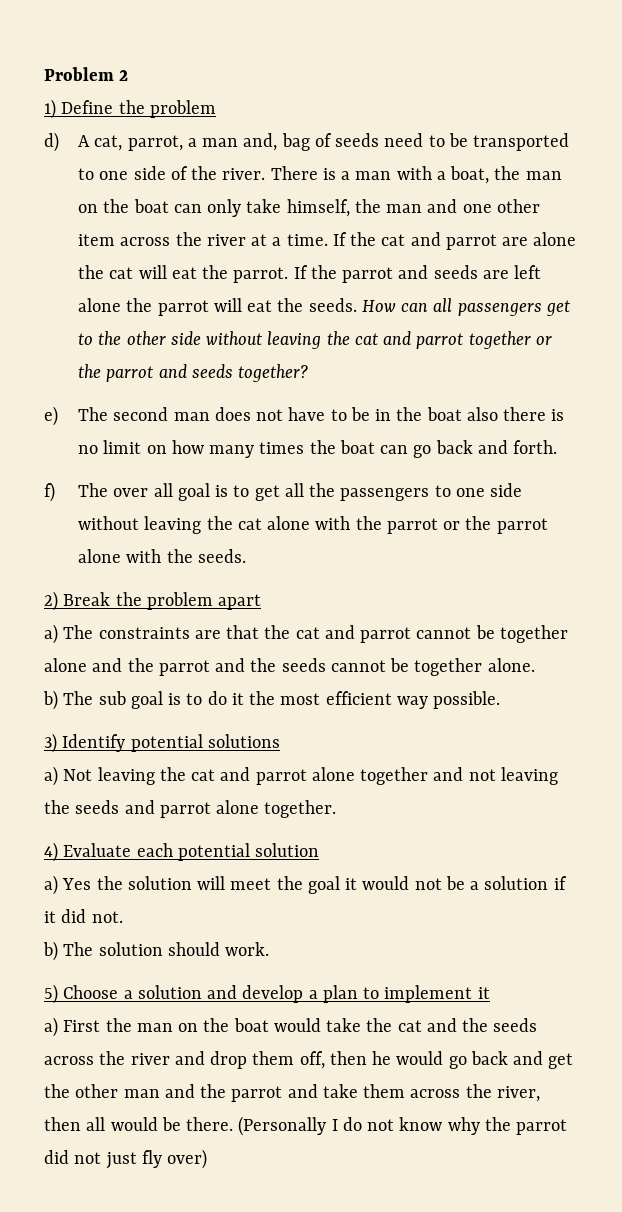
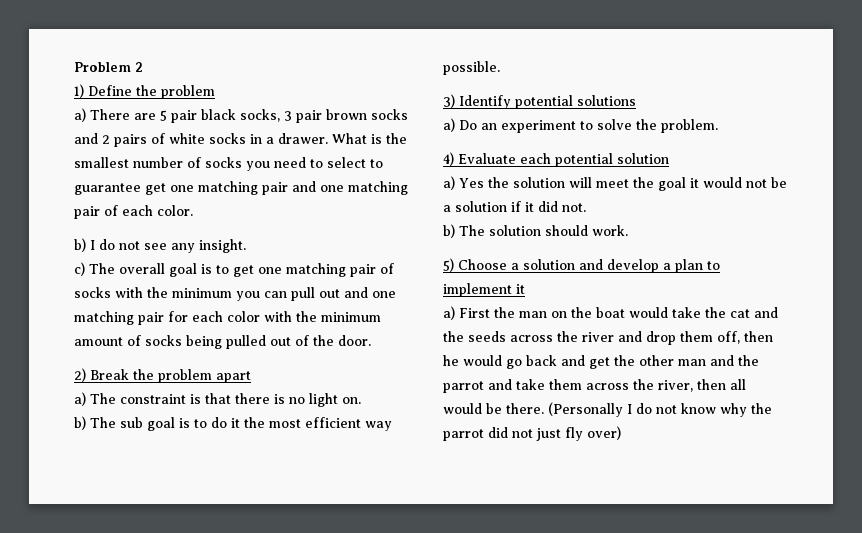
- d) A cat, parrot, a man and, bag of seeds need to be transported to one side of the river. There is a man with a boat, the man on the boat can only take himself, the man and one other item across the river at a time. If the cat and parrot are alone the cat will eat the parrot. If the parrot and seeds are left alone the parrot will eat the seeds. How can all passengers get to the other side without leaving the cat and parrot together or the parrot and seeds together?
- e) The second man does not have to be in the boat also there is no limit on how many times the boat can go back and forth.
- f) The over all goal is to get all the passengers to one side without leaving the cat alone with the parrot or the parrot alone with the seeds.
+ a) There are 5 pair black socks, 3 pair brown socks and 2 pairs of white socks in a drawer. What is the smallest number of socks you need to select to guarantee get one matching pair and one matching pair of each color.
+ b) I do not see any insight.
+ c) The overall goal is to get one matching pair of socks with the minimum you can pull out and one matching pair for each color with the minimum amount of socks being pulled out of the door.
- a) The constraints are that the cat and parrot cannot be together alone and the parrot and the seeds cannot be together alone.
+ a) The constraint is that there is no light on.
- a) Not leaving the cat and parrot alone together and not leaving the seeds and parrot alone together.
+ a) Do an experiment to solve the problem.

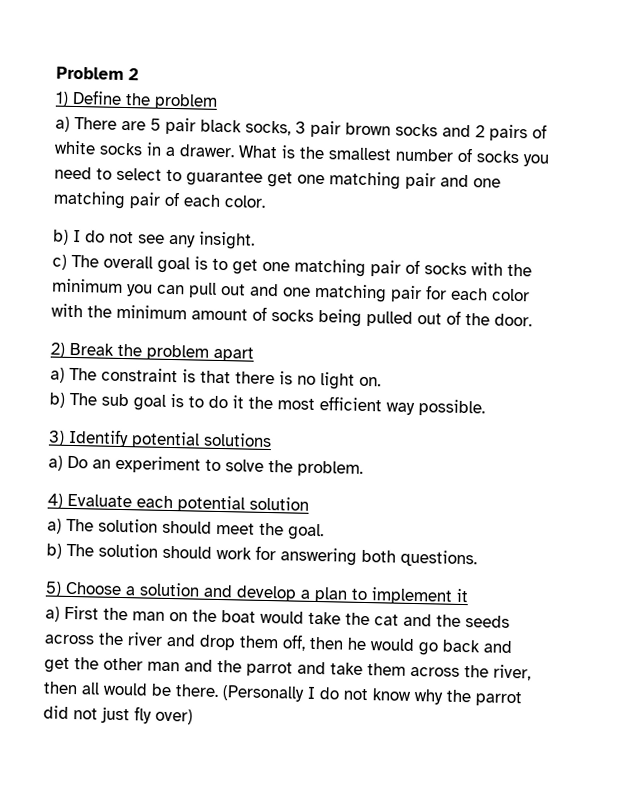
- a) Yes the solution will meet the goal it would not be a solution if it did not.
+ a) The solution should meet the goal.
- b) The solution should work.
+ b) The solution should work for answering both questions.

